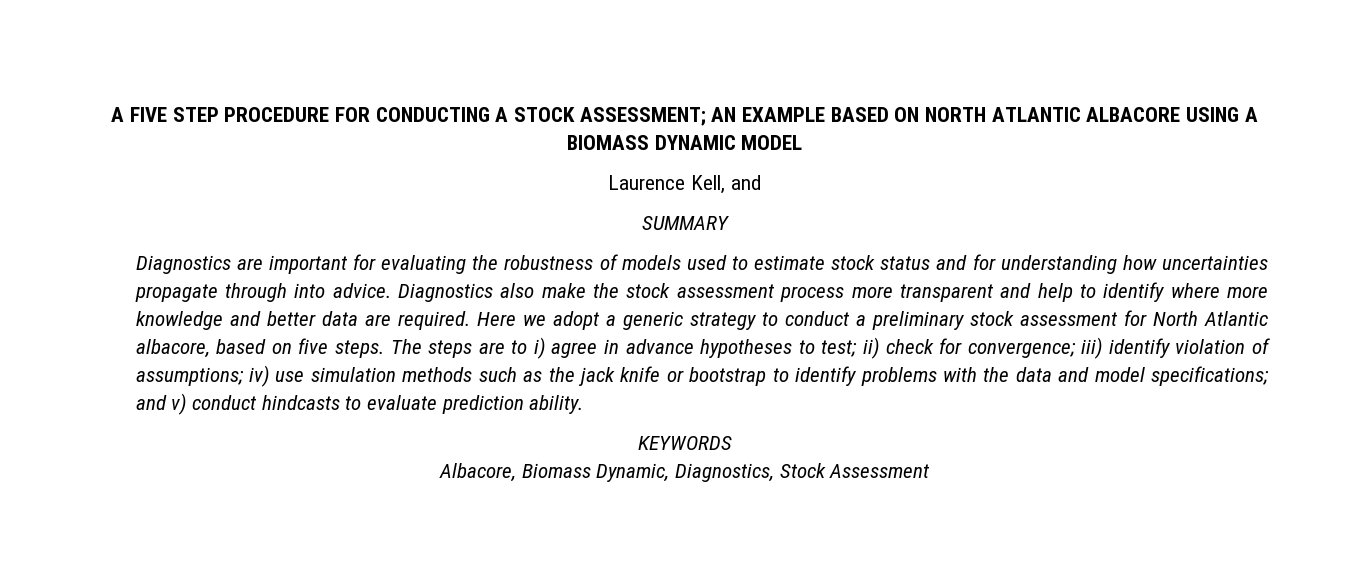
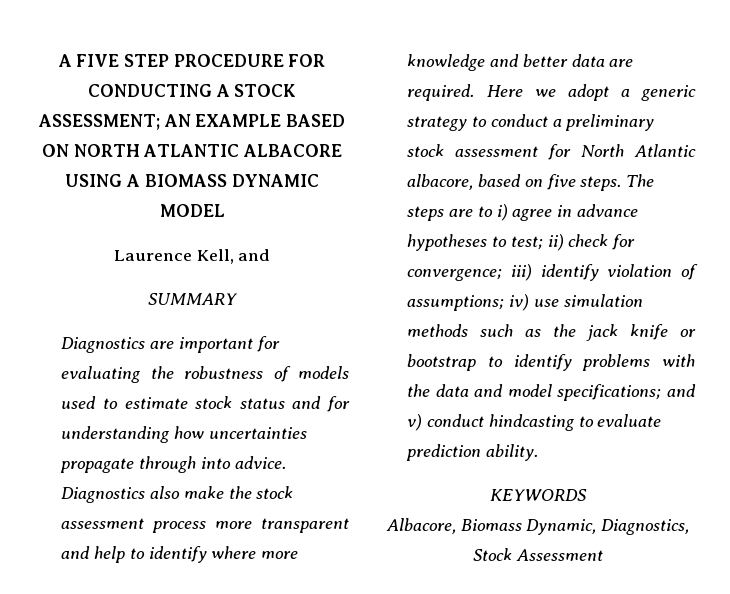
- The steps are to i) agree in advance hypotheses to test; ii) check for convergence; iii) identify violation of assumptions; iv) use simulation methods such as the jack knife or bootstrap to identify problems with the data and model specifications; and v) conduct hindcasts to evaluate prediction ability.
+ The steps are to i) agree in advance hypotheses to test; ii) check for convergence; iii) identify violation of assumptions; iv) use simulation methods such as the jack knife or bootstrap to identify problems with the data and model specifications; and v) conduct hindcasting to evaluate prediction ability.

